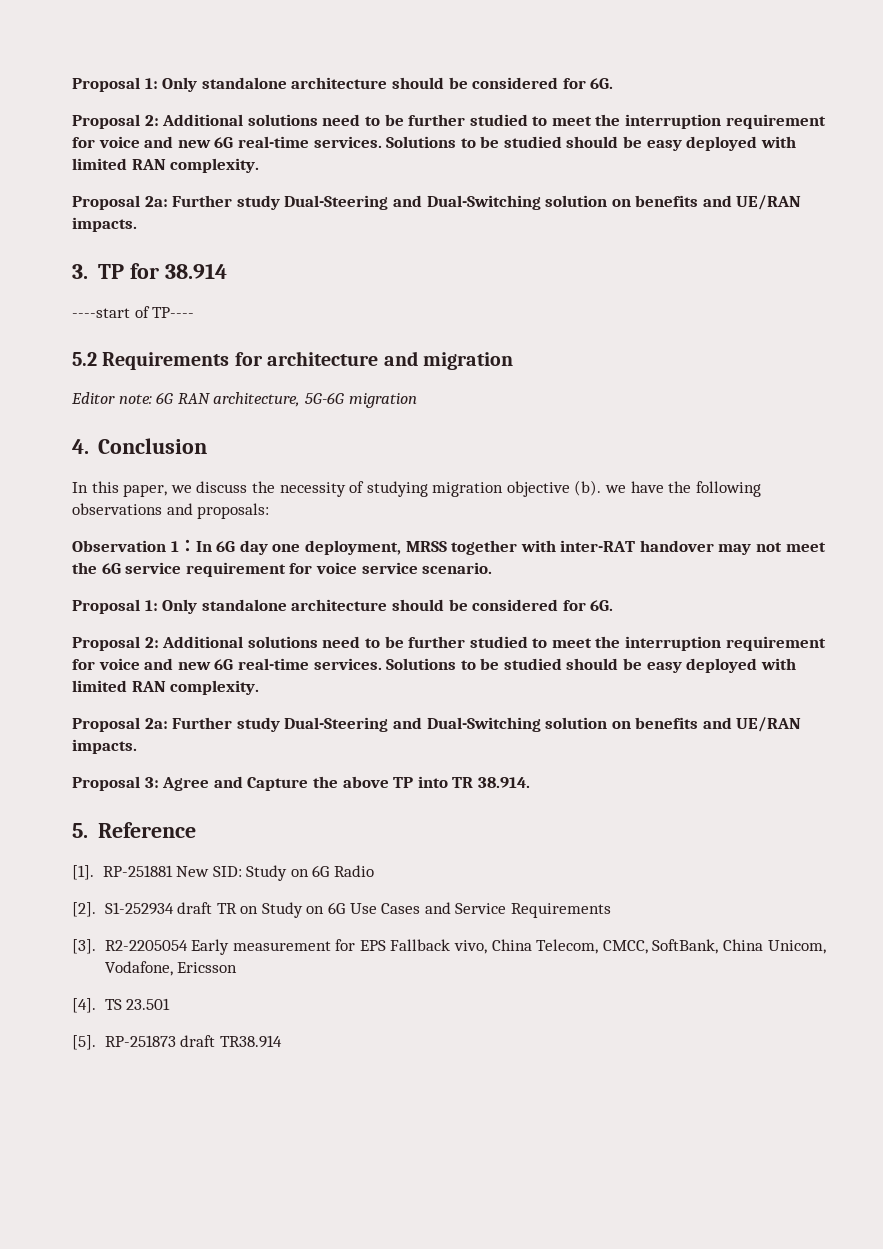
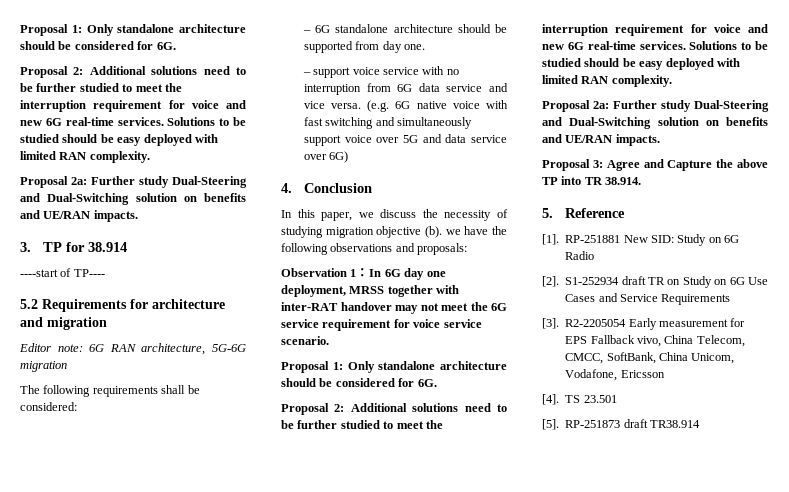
+ The following requirements shall be considered:
+ – 6G standalone architecture should be supported from day one.
+ – support voice service with no interruption from 6G data service and vice versa. (e.g. 6G native voice with fast switching and simultaneously support voice over 5G and data service over 6G)

